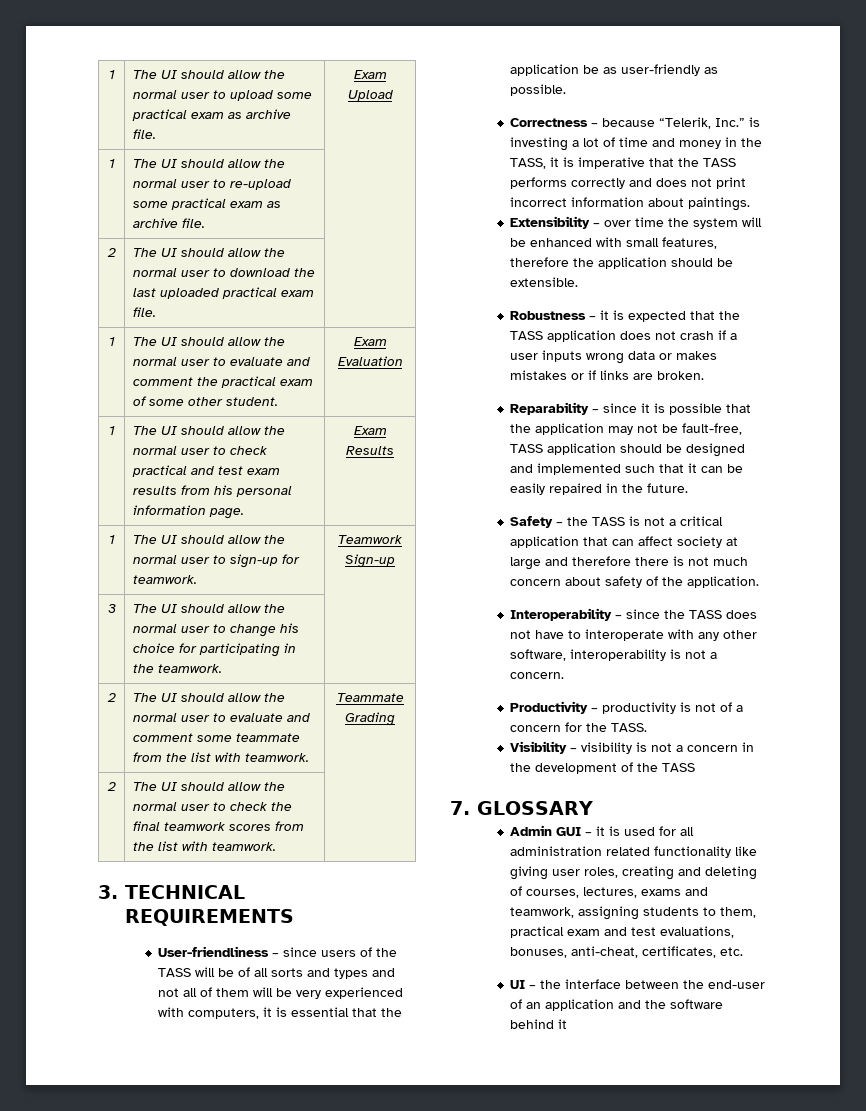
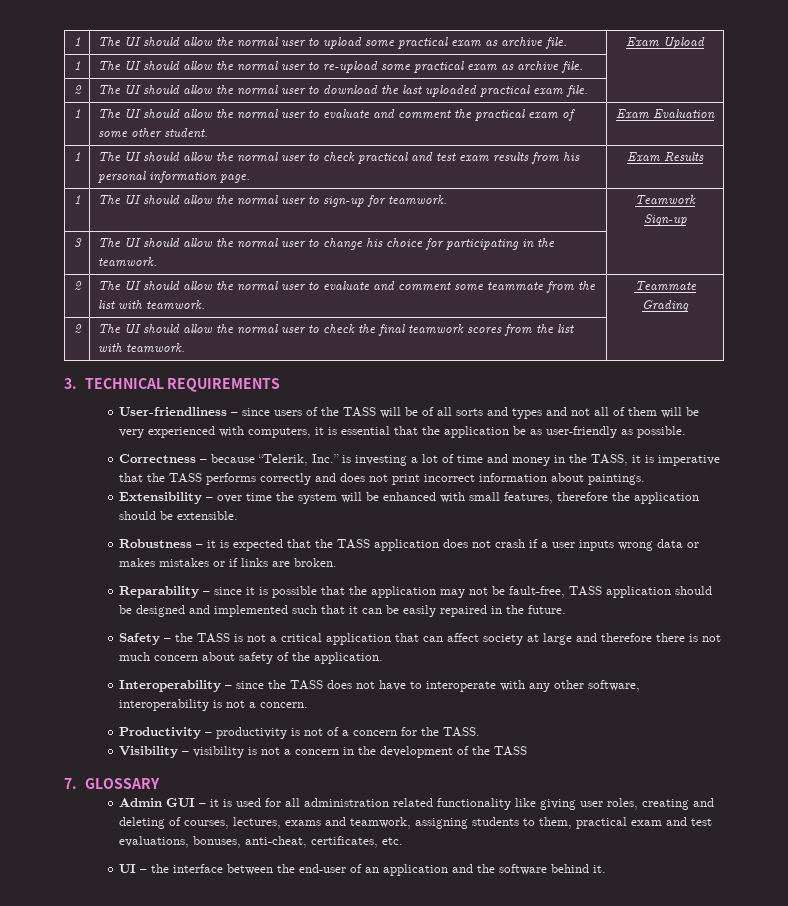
- UI – the interface between the end-user of an application and the software behind it
+ UI – the interface between the end-user of an application and the software behind it.

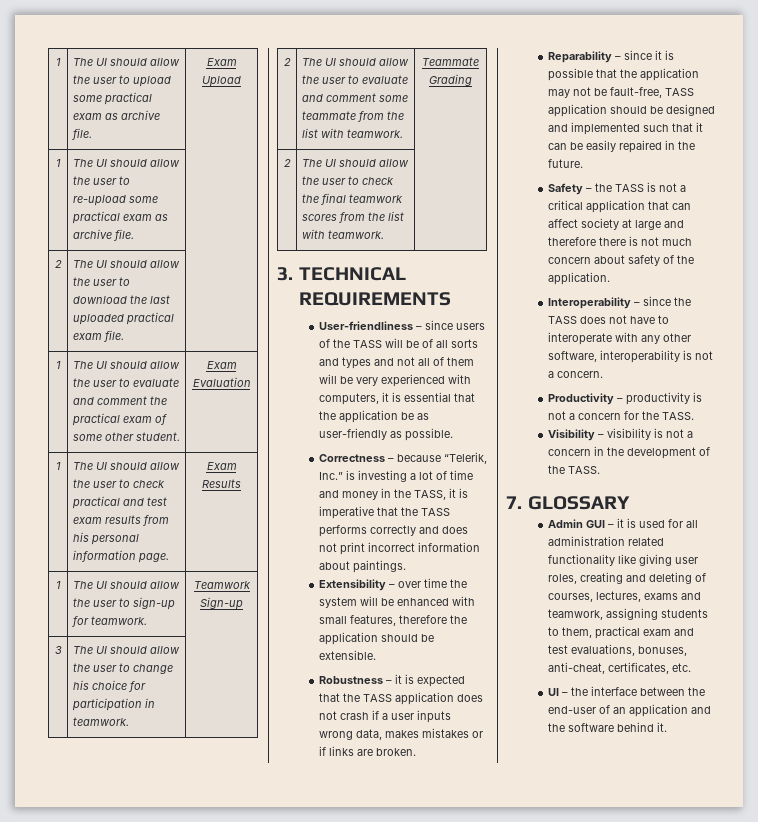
- 1 | The UI should allow the normal user to upload some practical exam as archive file. | Exam Upload
+ 1 | The UI should allow the user to upload some practical exam as archive file. | Exam Upload
- 1 | The UI should allow the normal user to re-upload some practical exam as archive file. |
+ 1 | The UI should allow the user to re-upload some practical exam as archive file. |
- 2 | The UI should allow the normal user to download the last uploaded practical exam file. |
+ 2 | The UI should allow the user to download the last uploaded practical exam file. |
- 1 | The UI should allow the normal user to evaluate and comment the practical exam of some other student. | Exam Evaluation
+ 1 | The UI should allow the user to evaluate and comment the practical exam of some other student. | Exam Evaluation
- 1 | The UI should allow the normal user to check practical and test exam results from his personal information page. | Exam Results
+ 1 | The UI should allow the user to check practical and test exam results from his personal information page. | Exam Results
- 1 | The UI should allow the normal user to sign-up for teamwork. | Teamwork Sign-up
+ 1 | The UI should allow the user to sign-up for teamwork. | Teamwork Sign-up
- 3 | The UI should allow the normal user to change his choice for participating in the teamwork. |
+ 3 | The UI should allow the user to change his choice for participation in teamwork. |
- 2 | The UI should allow the normal user to evaluate and comment some teammate from the list with teamwork. | Teammate Grading
+ 2 | The UI should allow the user to evaluate and comment some teammate from the list with teamwork. | Teammate Grading
- 2 | The UI should allow the normal user to check the final teamwork scores from the list with teamwork. |
+ 2 | The UI should allow the user to check the final teamwork scores from the list with teamwork. |
- Robustness – it is expected that the TASS application does not crash if a user inputs wrong data or makes mistakes or if links are broken.
+ Robustness – it is expected that the TASS application does not crash if a user inputs wrong data, makes mistakes or if links are broken.
- Productivity – productivity is not of a concern for the TASS.
+ Productivity – productivity is not a concern for the TASS.
- Visibility – visibility is not a concern in the development of the TASS
+ Visibility – visibility is not a concern in the development of the TASS.

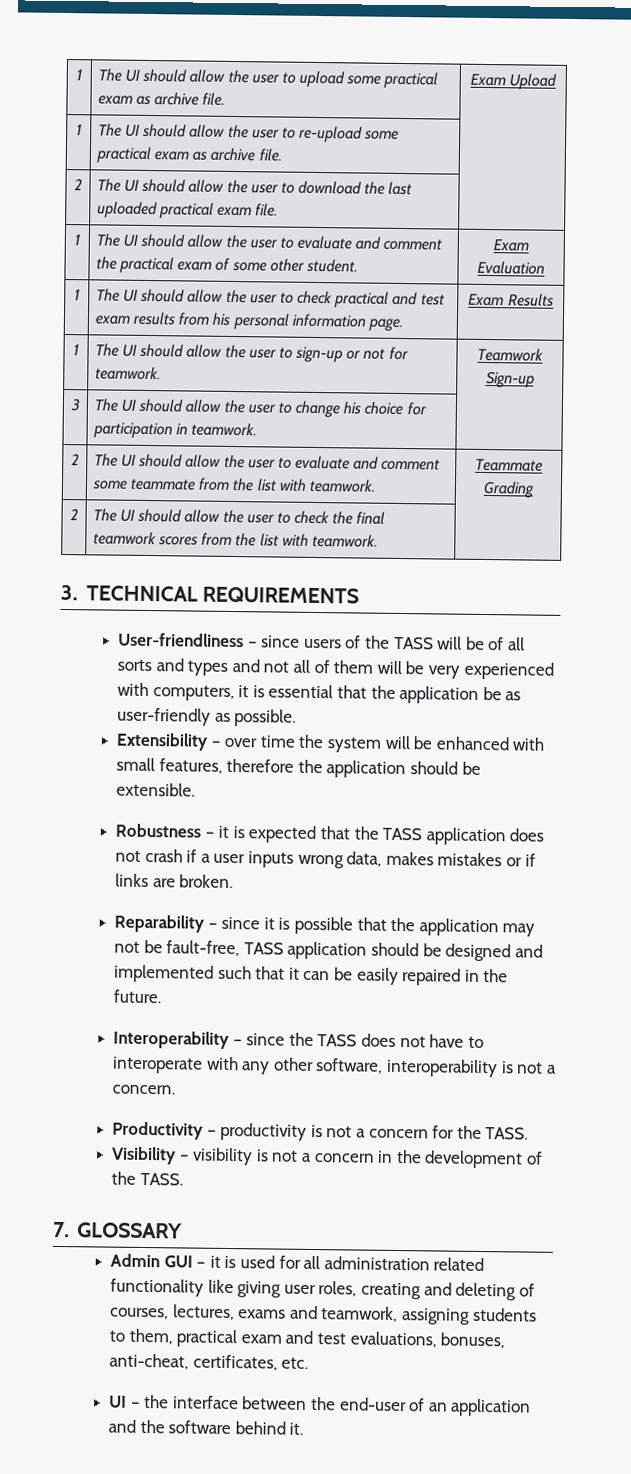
- 1 | The UI should allow the user to sign-up for teamwork. | Teamwork Sign-up
+ 1 | The UI should allow the user to sign-up or not for teamwork. | Teamwork Sign-up
- Correctness – because “Telerik, Inc.” is investing a lot of time and money in the TASS, it is imperative that the TASS performs correctly and does not print incorrect information about paintings.
- Safety – the TASS is not a critical application that can affect society at large and therefore there is not much concern about safety of the application.

